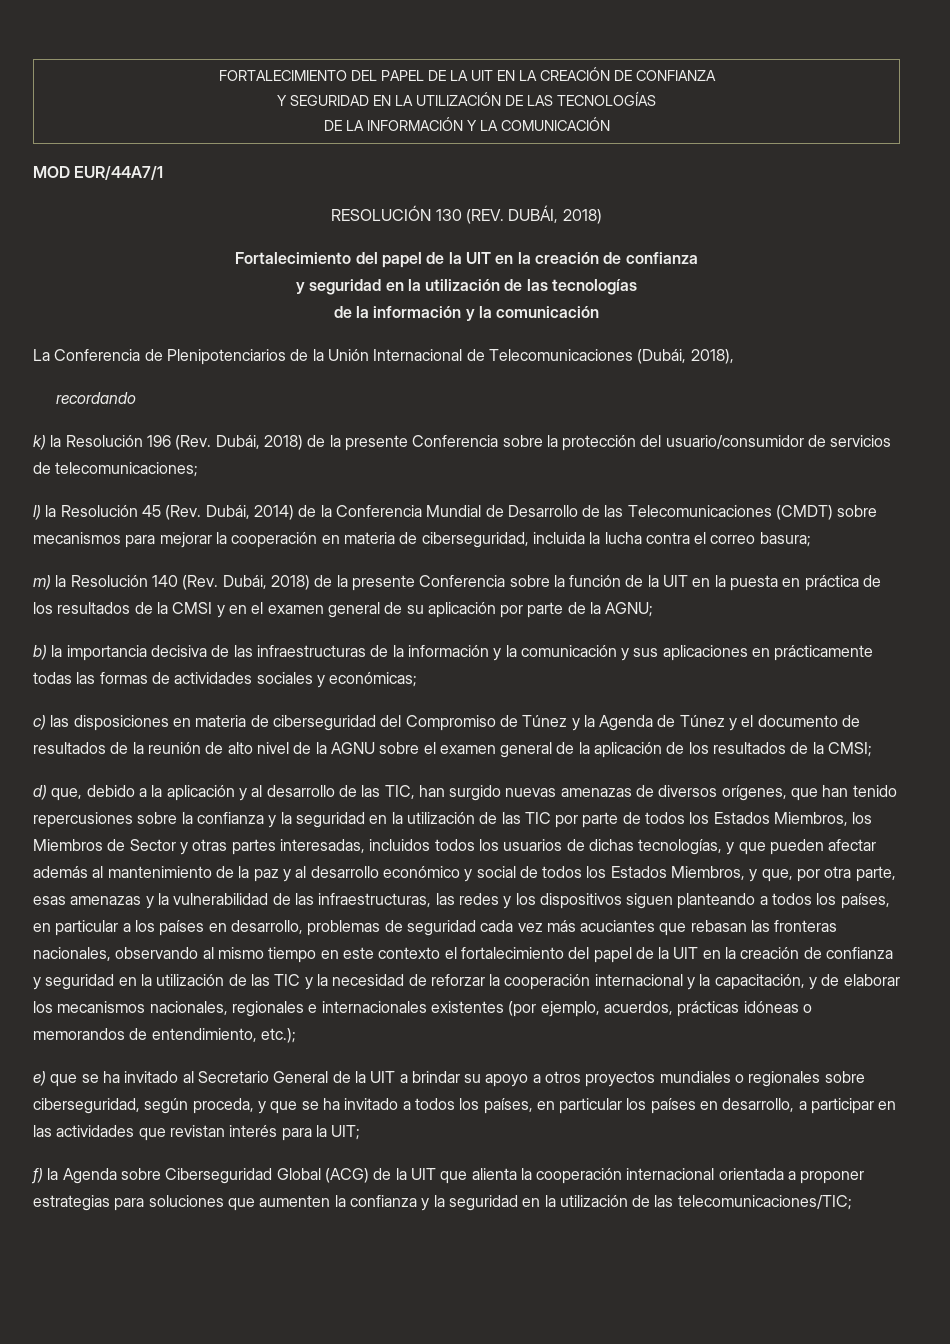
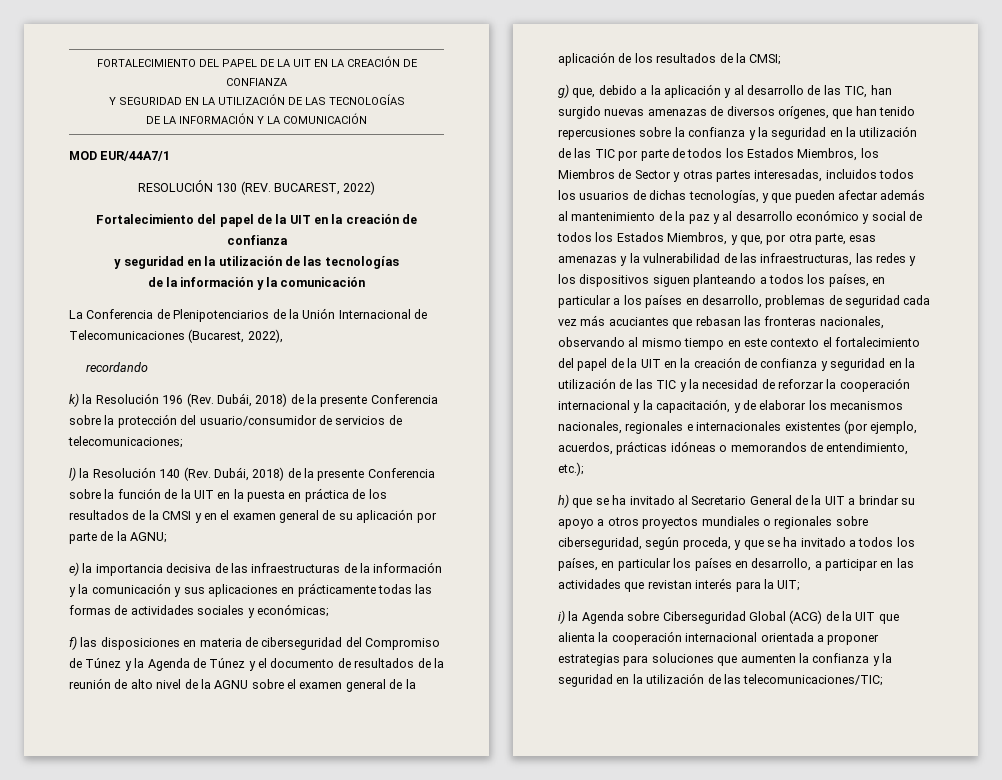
- RESOLUCIÓN 130 (REV. DUBÁI, 2018)
+ RESOLUCIÓN 130 (REV. BUCAREST, 2022)
- La Conferencia de Plenipotenciarios de la Unión Internacional de Telecomunicaciones (Dubái, 2018),
+ La Conferencia de Plenipotenciarios de la Unión Internacional de Telecomunicaciones (Bucarest, 2022),
- l) la Resolución 45 (Rev. Dubái, 2014) de la Conferencia Mundial de Desarrollo de las Telecomunicaciones (CMDT) sobre mecanismos para mejorar la cooperación en materia de ciberseguridad, incluida la lucha contra el correo basura;
- m) la Resolución 140 (Rev. Dubái, 2018) de la presente Conferencia sobre la función de la UIT en la puesta en práctica de los resultados de la CMSI y en el examen general de su aplicación por parte de la AGNU;
+ l) la Resolución 140 (Rev. Dubái, 2018) de la presente Conferencia sobre la función de la UIT en la puesta en práctica de los resultados de la CMSI y en el examen general de su aplicación por parte de la AGNU;
- b) la importancia decisiva de las infraestructuras de la información y la comunicación y sus aplicaciones en prácticamente todas las formas de actividades sociales y económicas;
+ e) la importancia decisiva de las infraestructuras de la información y la comunicación y sus aplicaciones en prácticamente todas las formas de actividades sociales y económicas;
- c) las disposiciones en materia de ciberseguridad del Compromiso de Túnez y la Agenda de Túnez y el documento de resultados de la reunión de alto nivel de la AGNU sobre el examen general de la aplicación de los resultados de la CMSI;
+ f) las disposiciones en materia de ciberseguridad del Compromiso de Túnez y la Agenda de Túnez y el documento de resultados de la reunión de alto nivel de la AGNU sobre el examen general de la aplicación de los resultados de la CMSI;
- d) que, debido a la aplicación y al desarrollo de las TIC, han surgido nuevas amenazas de diversos orígenes, que han tenido repercusiones sobre la confianza y la seguridad en la utilización de las TIC por parte de todos los Estados Miembros, los Miembros de Sector y otras partes interesadas, incluidos todos los usuarios de dichas tecnologías, y que pueden afectar además al mantenimiento de la paz y al desarrollo económico y social de todos los Estados Miembros, y que, por otra parte, esas amenazas y la vulnerabilidad de las infraestructuras, las redes y los dispositivos siguen planteando a todos los países, en particular a los países en desarrollo, problemas de seguridad cada vez más acuciantes que rebasan las fronteras nacionales, observando al mismo tiempo en este contexto el fortalecimiento del papel de la UIT en la creación de confianza y seguridad en la utilización de las TIC y la necesidad de reforzar la cooperación internacional y la capacitación, y de elaborar los mecanismos nacionales, regionales e internacionales existentes (por ejemplo, acuerdos, prácticas idóneas o memorandos de entendimiento, etc.);
+ g) que, debido a la aplicación y al desarrollo de las TIC, han surgido nuevas amenazas de diversos orígenes, que han tenido repercusiones sobre la confianza y la seguridad en la utilización de las TIC por parte de todos los Estados Miembros, los Miembros de Sector y otras partes interesadas, incluidos todos los usuarios de dichas tecnologías, y que pueden afectar además al mantenimiento de la paz y al desarrollo económico y social de todos los Estados Miembros, y que, por otra parte, esas amenazas y la vulnerabilidad de las infraestructuras, las redes y los dispositivos siguen planteando a todos los países, en particular a los países en desarrollo, problemas de seguridad cada vez más acuciantes que rebasan las fronteras nacionales, observando al mismo tiempo en este contexto el fortalecimiento del papel de la UIT en la creación de confianza y seguridad en la utilización de las TIC y la necesidad de reforzar la cooperación internacional y la capacitación, y de elaborar los mecanismos nacionales, regionales e internacionales existentes (por ejemplo, acuerdos, prácticas idóneas o memorandos de entendimiento, etc.);
- e) que se ha invitado al Secretario General de la UIT a brindar su apoyo a otros proyectos mundiales o regionales sobre ciberseguridad, según proceda, y que se ha invitado a todos los países, en particular los países en desarrollo, a participar en las actividades que revistan interés para la UIT;
+ h) que se ha invitado al Secretario General de la UIT a brindar su apoyo a otros proyectos mundiales o regionales sobre ciberseguridad, según proceda, y que se ha invitado a todos los países, en particular los países en desarrollo, a participar en las actividades que revistan interés para la UIT;
- f) la Agenda sobre Ciberseguridad Global (ACG) de la UIT que alienta la cooperación internacional orientada a proponer estrategias para soluciones que aumenten la confianza y la seguridad en la utilización de las telecomunicaciones/TIC;
+ i) la Agenda sobre Ciberseguridad Global (ACG) de la UIT que alienta la cooperación internacional orientada a proponer estrategias para soluciones que aumenten la confianza y la seguridad en la utilización de las telecomunicaciones/TIC;

